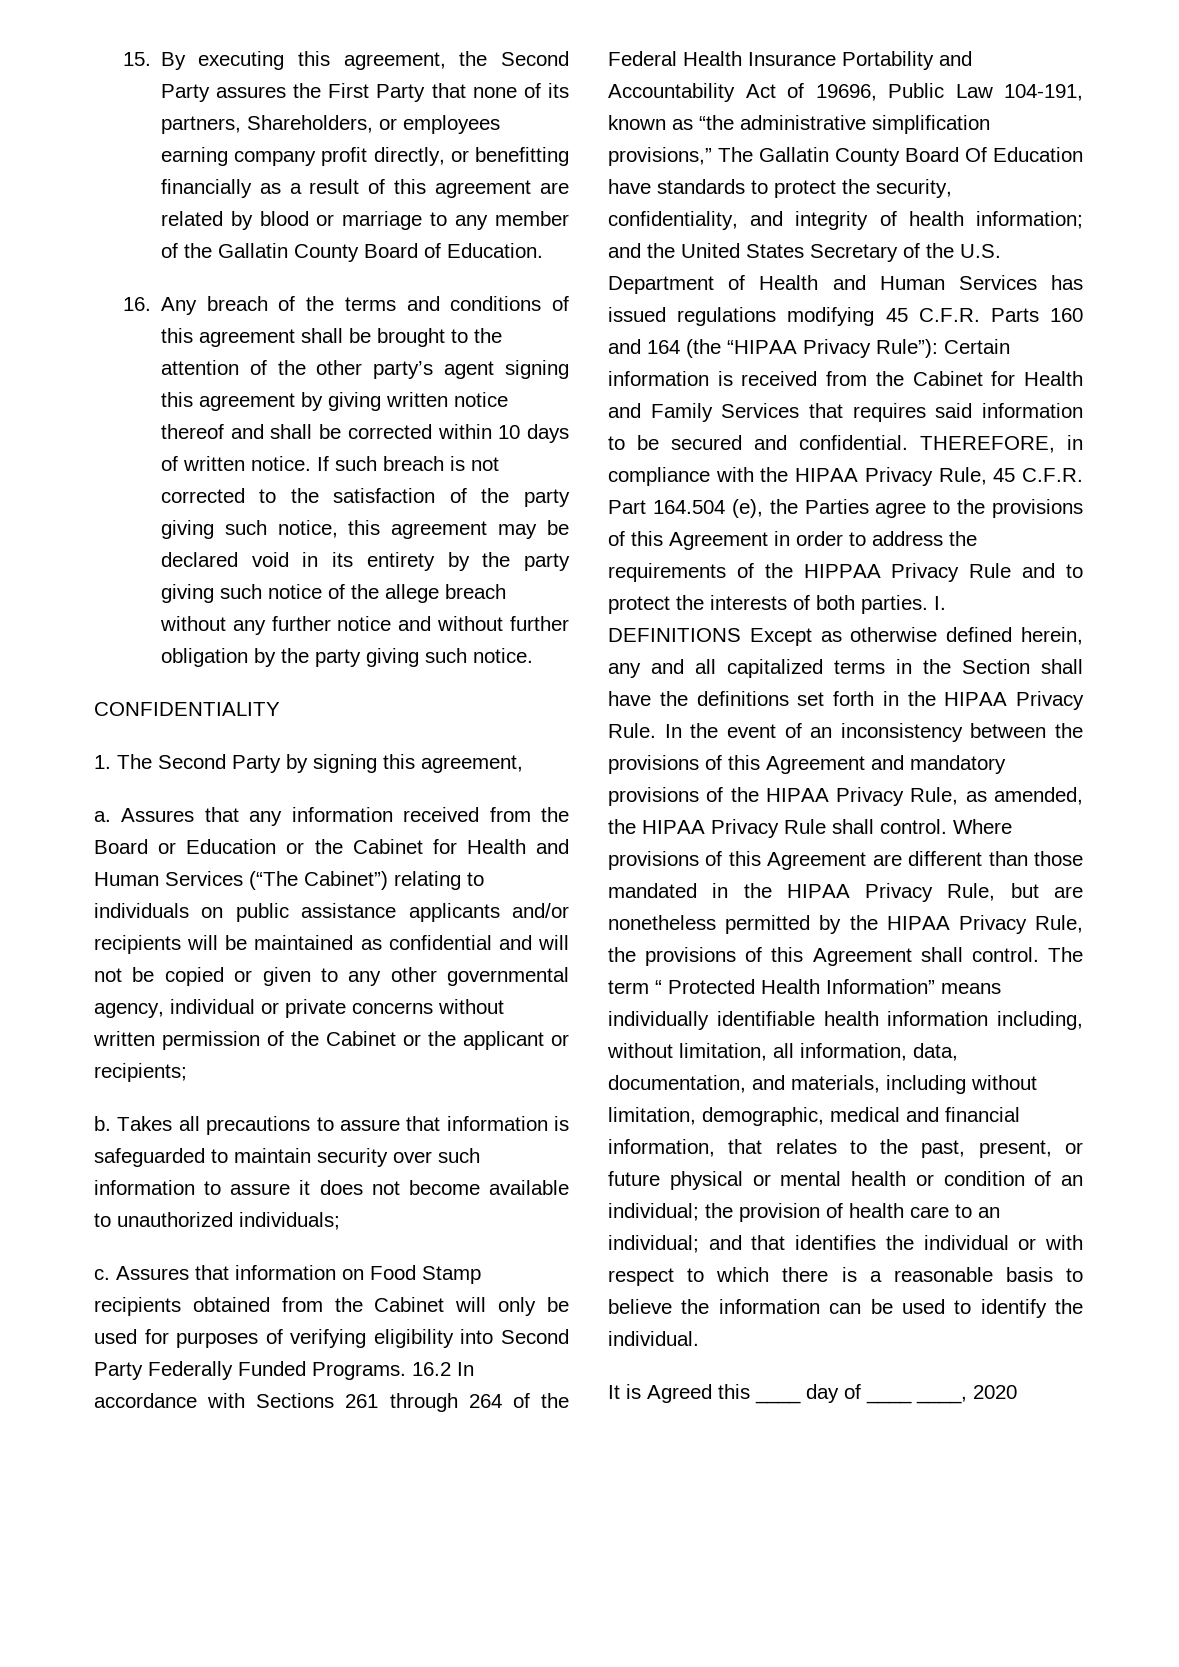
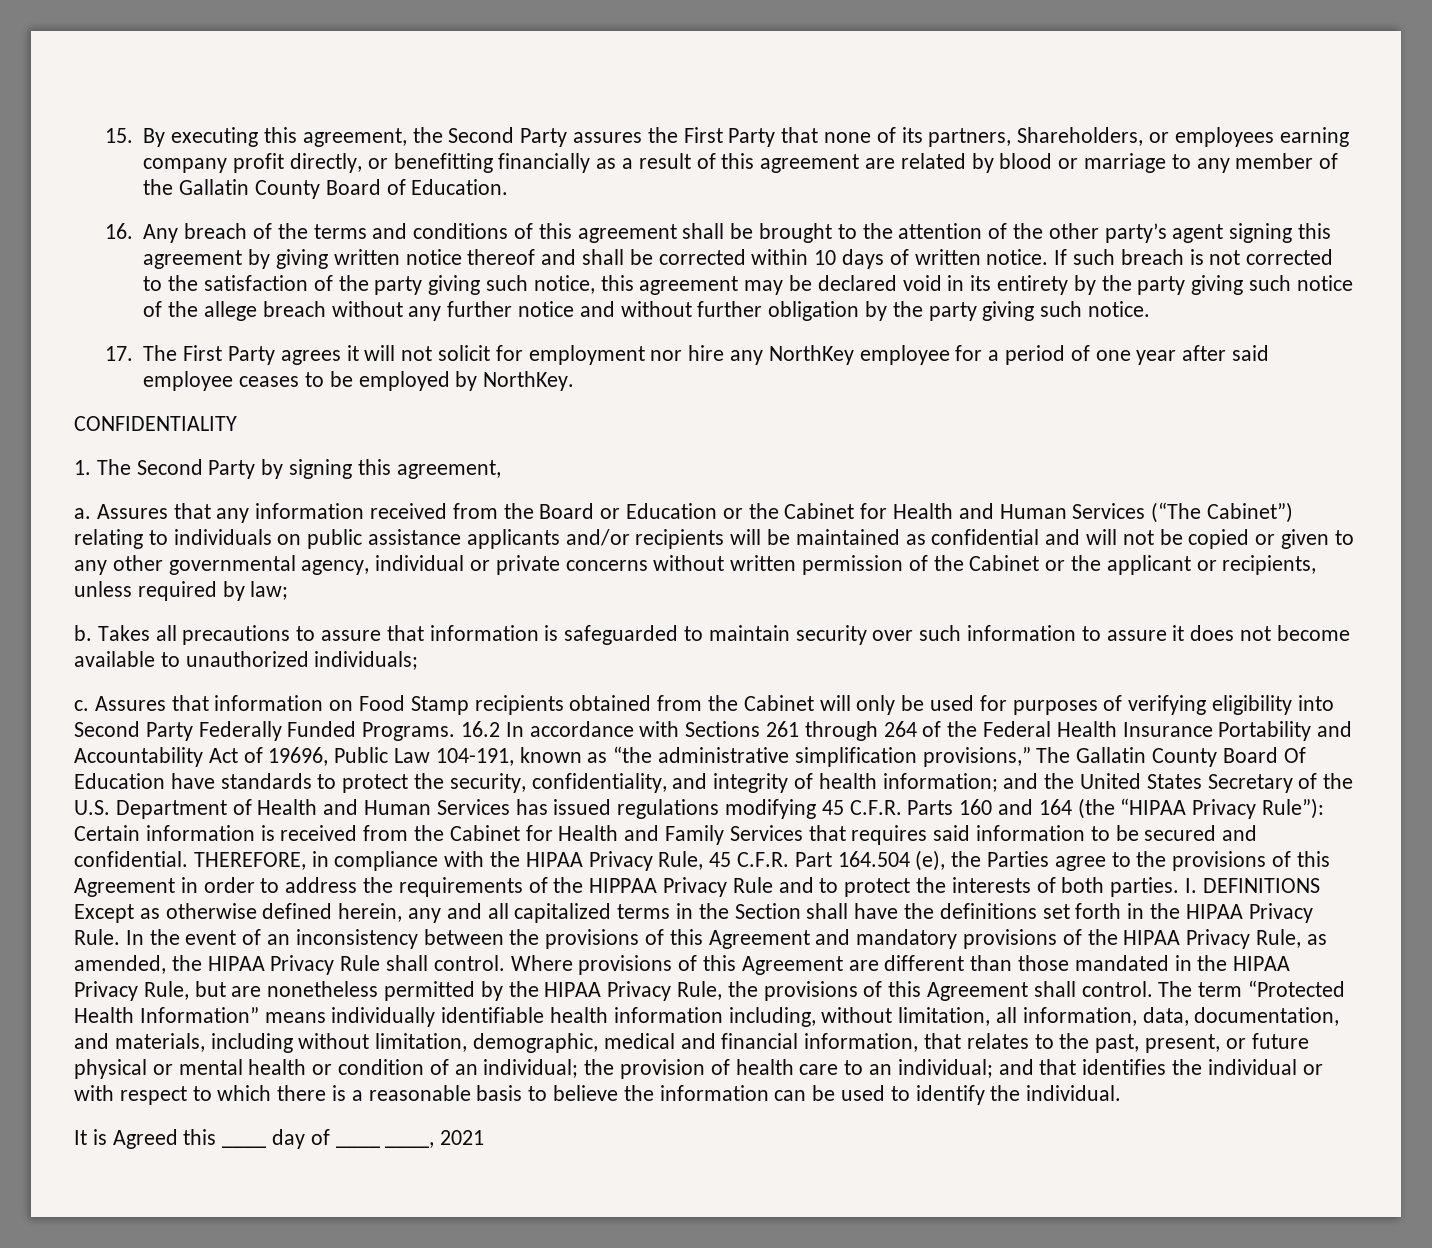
+ 17. The First Party agrees it will not solicit for employment nor hire any NorthKey employee for a period of one year after said employee ceases to be employed by NorthKey.
- Assures that any information received from the Board or Education or the Cabinet for Health and Human Services (“The Cabinet”) relating to individuals on public assistance applicants and/or recipients will be maintained as confidential and will not be copied or given to any other governmental agency, individual or private concerns without written permission of the Cabinet or the applicant or recipients;
+ Assures that any information received from the Board or Education or the Cabinet for Health and Human Services (“The Cabinet”) relating to individuals on public assistance applicants and/or recipients will be maintained as confidential and will not be copied or given to any other governmental agency, individual or private concerns without written permission of the Cabinet or the applicant or recipients, unless required by law;
- The term “ Protected Health Information” means individually identifiable health information including, without limitation, all information, data, documentation, and materials, including without limitation, demographic, medical and financial information, that relates to the past, present, or future physical or mental health or condition of an individual;
+ The term “Protected Health Information” means individually identifiable health information including, without limitation, all information, data, documentation, and materials, including without limitation, demographic, medical and financial information, that relates to the past, present, or future physical or mental health or condition of an individual;
- It is Agreed this ____ day of ____ ____, 2020
+ It is Agreed this ____ day of ____ ____, 2021

